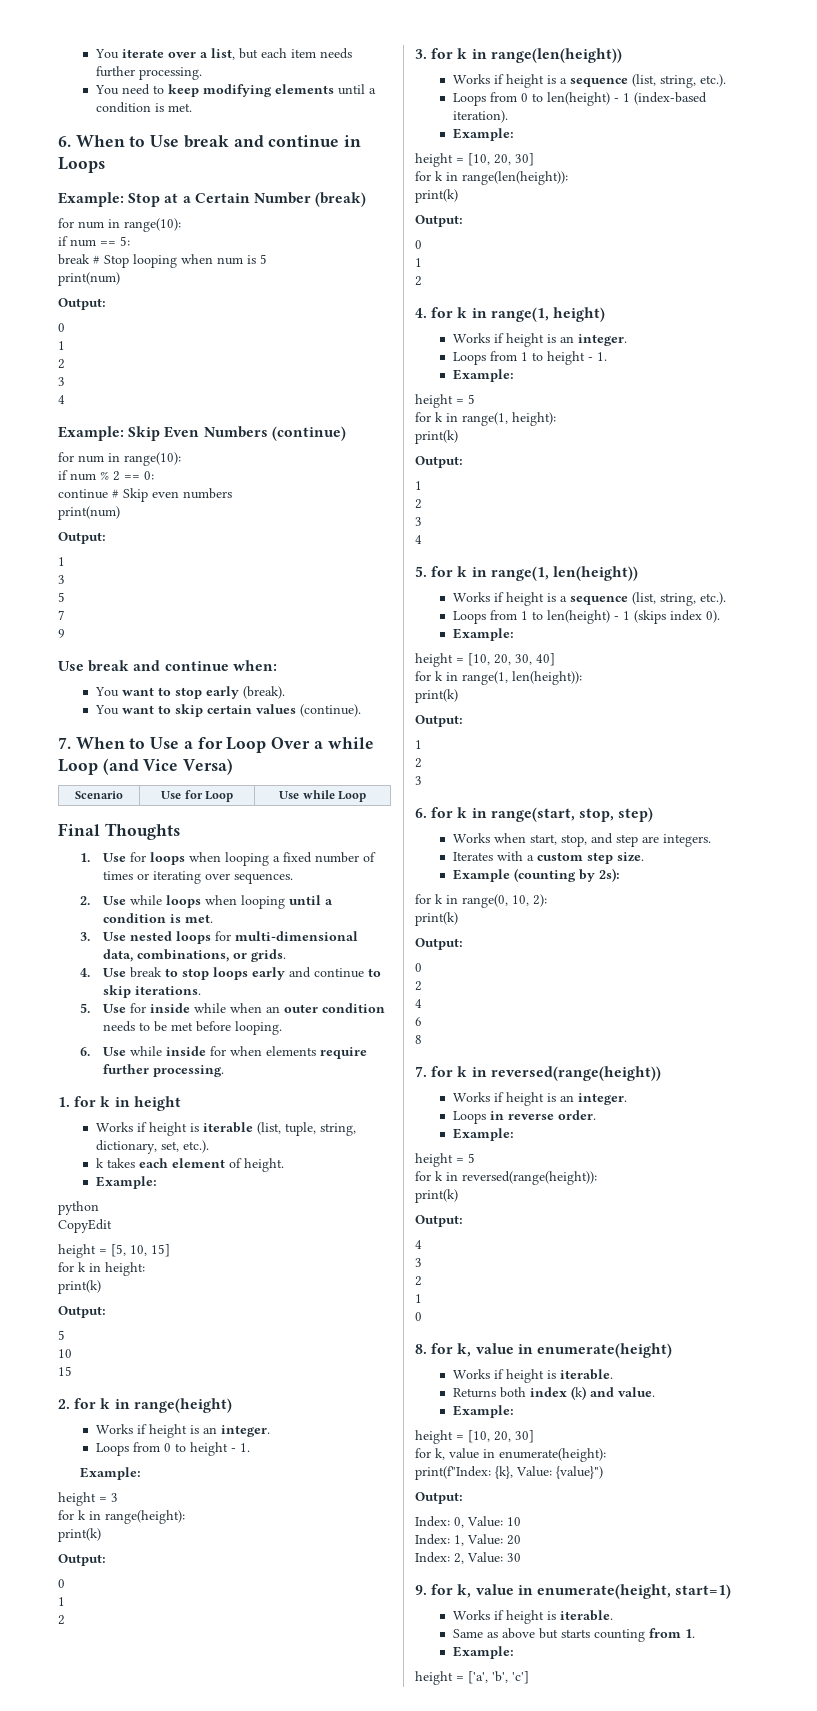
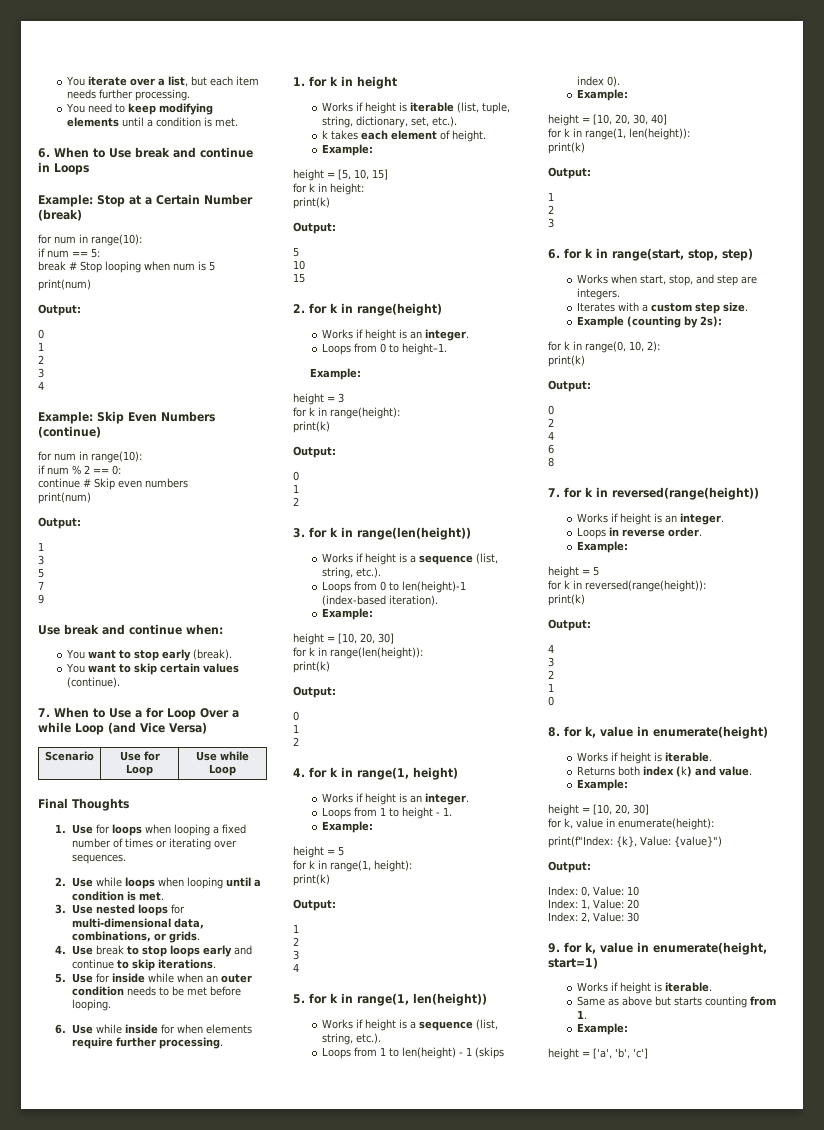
- python
- CopyEdit
- Loops from 0 to height - 1.
+ Loops from 0 to height–1.
- Loops from 0 to len(height) - 1 (index-based iteration).
+ Loops from 0 to len(height)-1 (index-based iteration).

